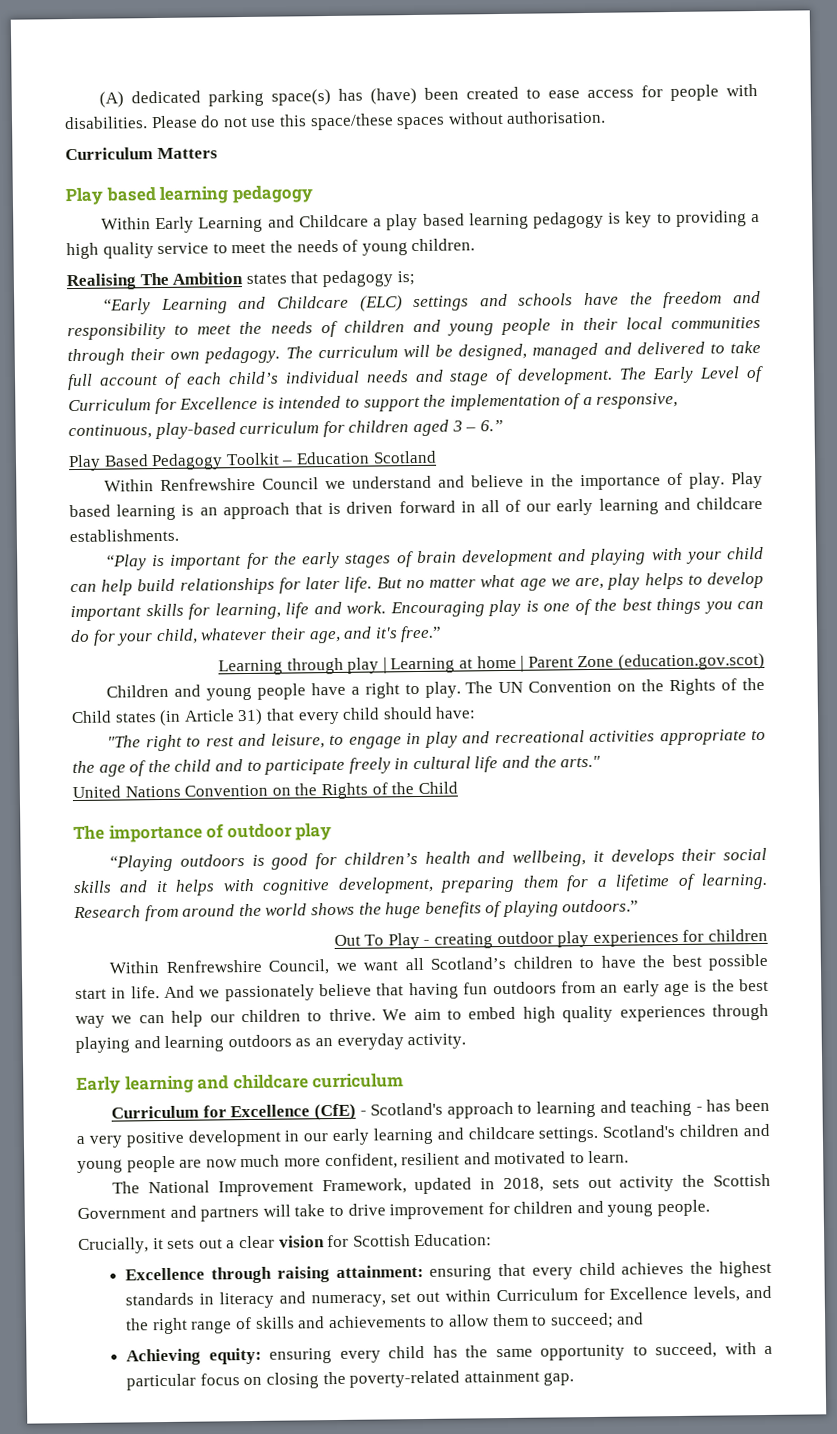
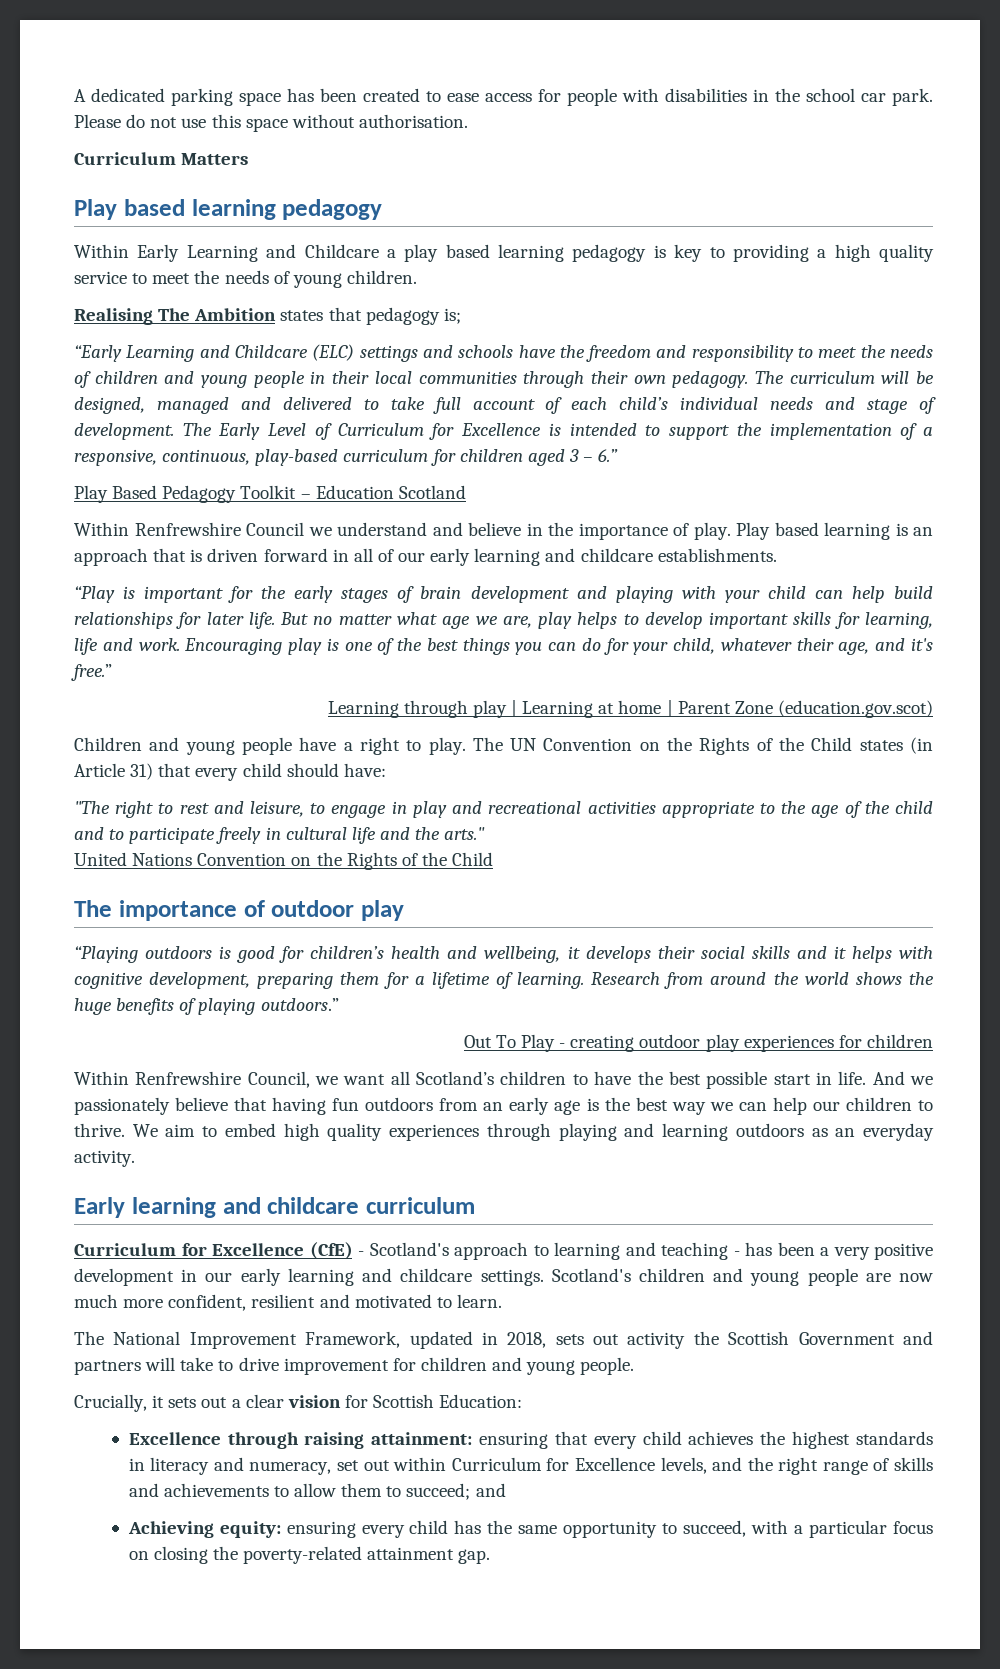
- (A) dedicated parking space(s) has (have) been created to ease access for people with disabilities.
+ A dedicated parking space has been created to ease access for people with disabilities in the school car park.
- Please do not use this space/these spaces without authorisation.
+ Please do not use this space without authorisation.

